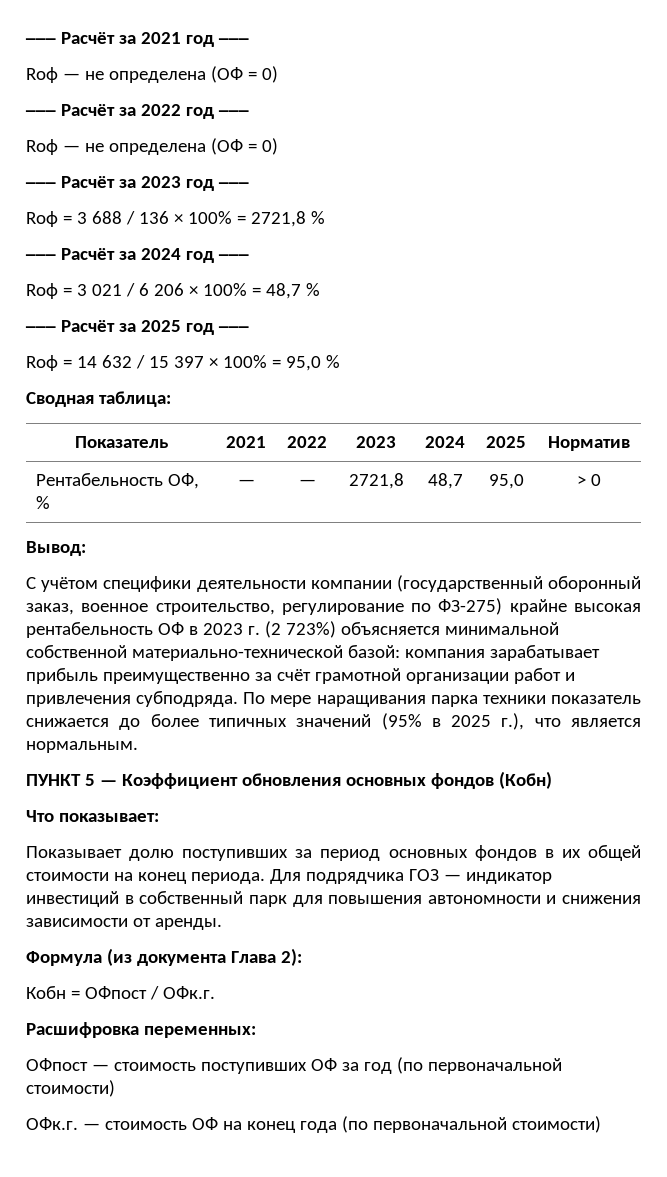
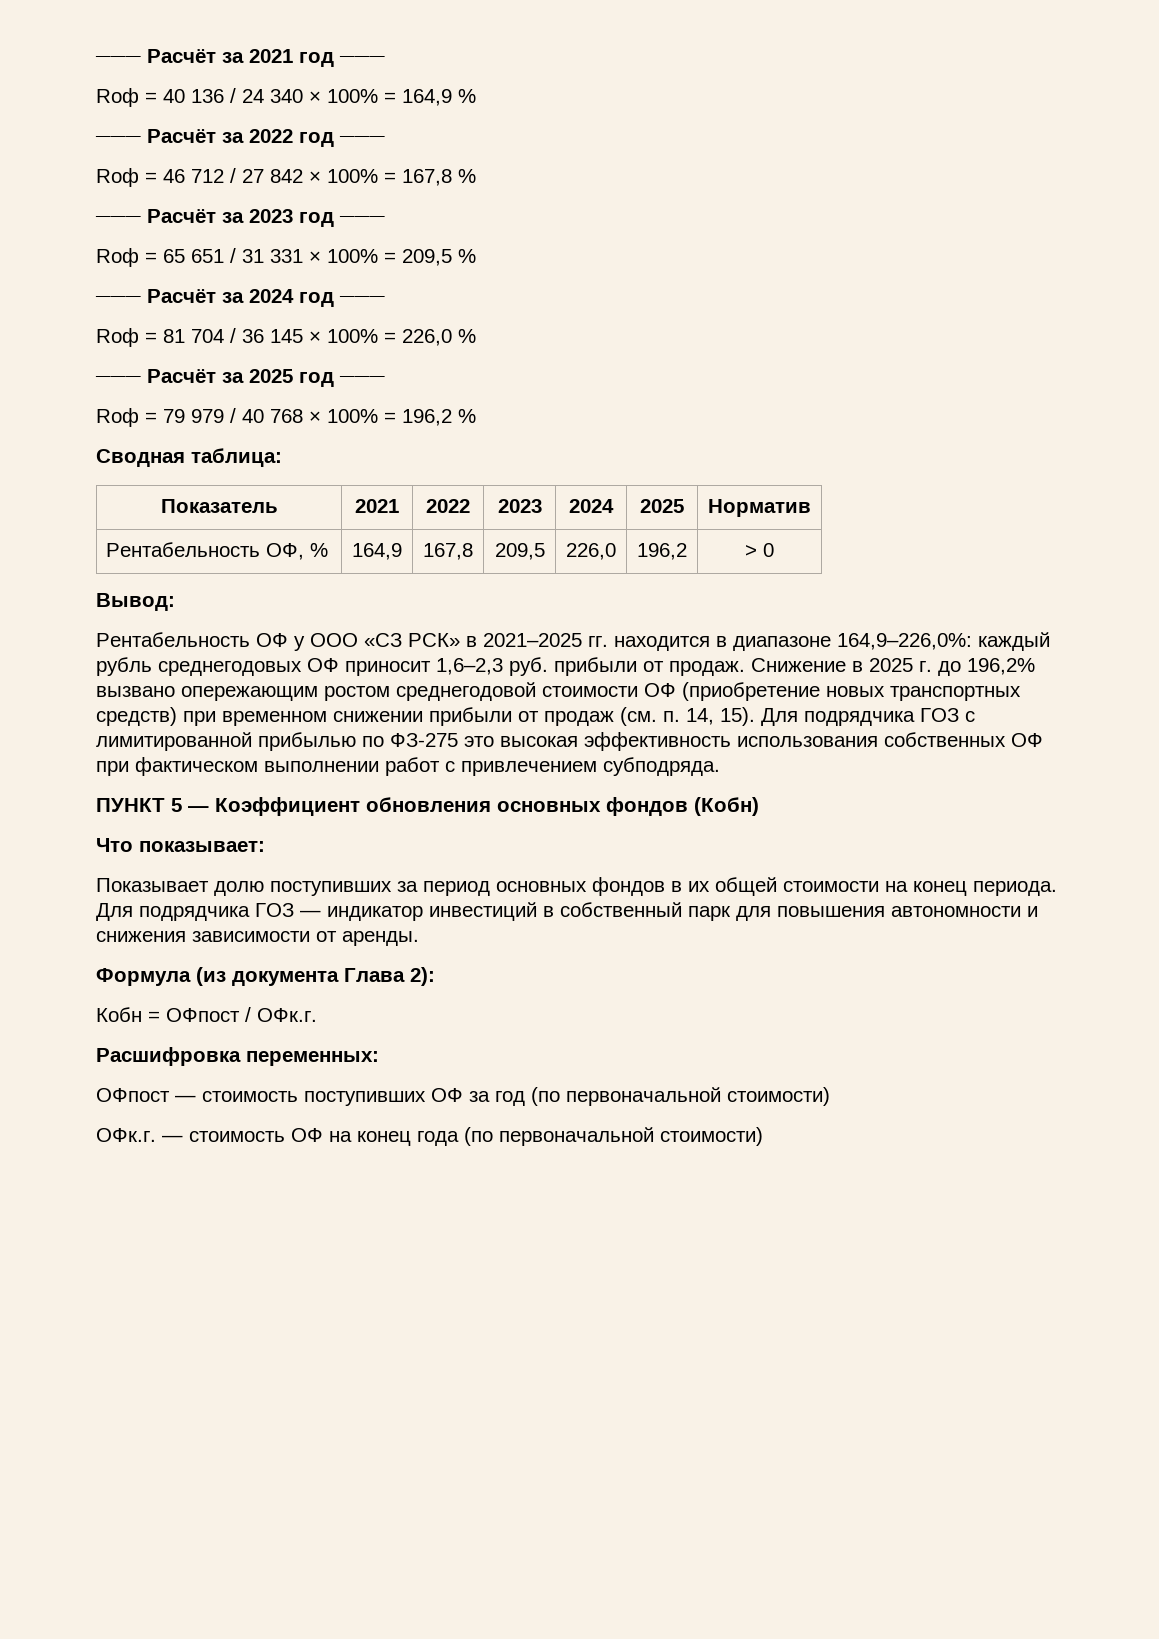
  ─── Расчёт за 2021 год ───
- Rоф — не определена (ОФ = 0)
+ Rоф = 40 136 / 24 340 × 100% = 164,9 %
  ─── Расчёт за 2022 год ───
- Rоф — не определена (ОФ = 0)
+ Rоф = 46 712 / 27 842 × 100% = 167,8 %
- Rоф = 3 688 / 136 × 100% = 2721,8 %
+ Rоф = 65 651 / 31 331 × 100% = 209,5 %
- Rоф = 3 021 / 6 206 × 100% = 48,7 %
+ Rоф = 81 704 / 36 145 × 100% = 226,0 %
- Rоф = 14 632 / 15 397 × 100% = 95,0 %
+ Rоф = 79 979 / 40 768 × 100% = 196,2 %
- Рентабельность ОФ, % | — | — | 2721,8 | 48,7 | 95,0 | > 0
+ Рентабельность ОФ, % | 164,9 | 167,8 | 209,5 | 226,0 | 196,2 | > 0
  Вывод:
- С учётом специфики деятельности компании (государственный оборонный заказ, военное строительство, регулирование по ФЗ-275) крайне высокая рентабельность ОФ в 2023 г. (2 723%) объясняется минимальной собственной материально-технической базой: компания зарабатывает прибыль преимущественно за счёт грамотной организации работ и привлечения субподряда. По мере наращивания парка техники показатель снижается до более типичных значений (95% в 2025 г.), что является нормальным.
+ Рентабельность ОФ у ООО «СЗ РСК» в 2021–2025 гг. находится в диапазоне 164,9–226,0%: каждый рубль среднегодовых ОФ приносит 1,6–2,3 руб. прибыли от продаж. Снижение в 2025 г. до 196,2% вызвано опережающим ростом среднегодовой стоимости ОФ (приобретение новых транспортных средств) при временном снижении прибыли от продаж (см. п. 14, 15). Для подрядчика ГОЗ с лимитированной прибылью по ФЗ-275 это высокая эффективность использования собственных ОФ при фактическом выполнении работ с привлечением субподряда.

